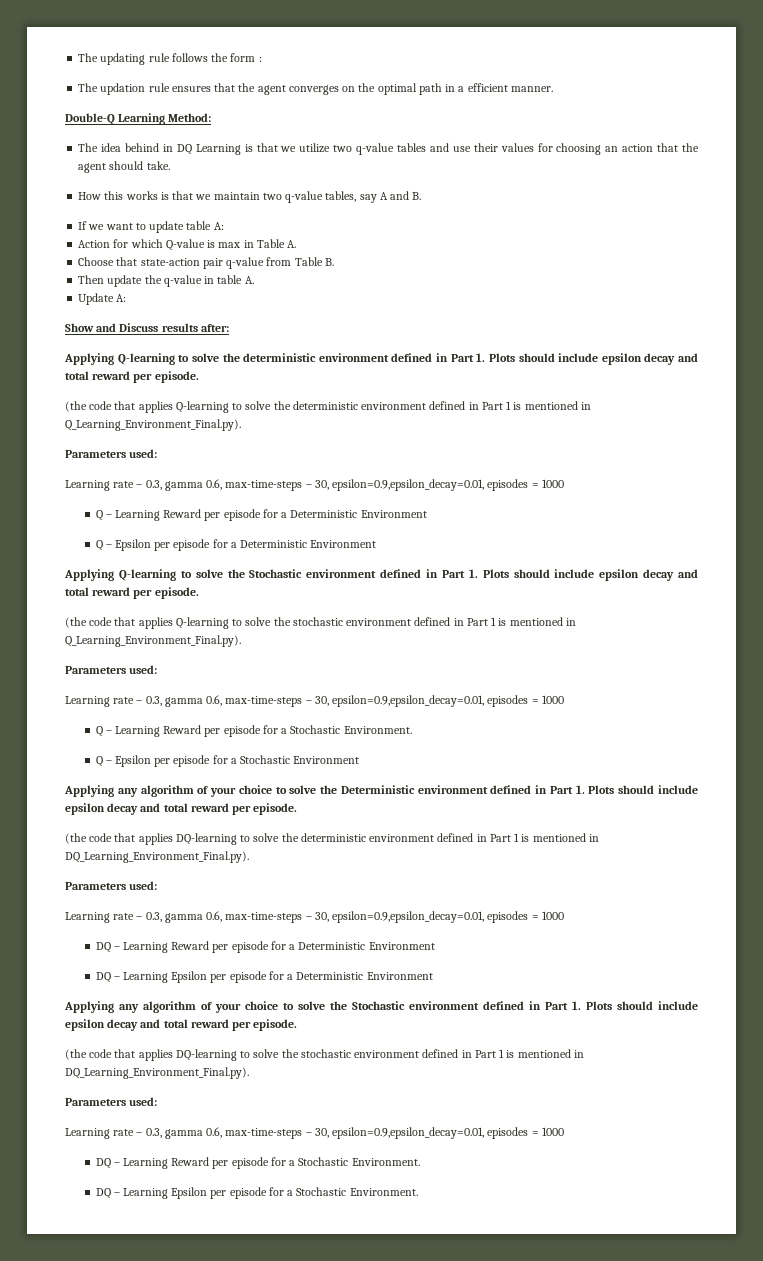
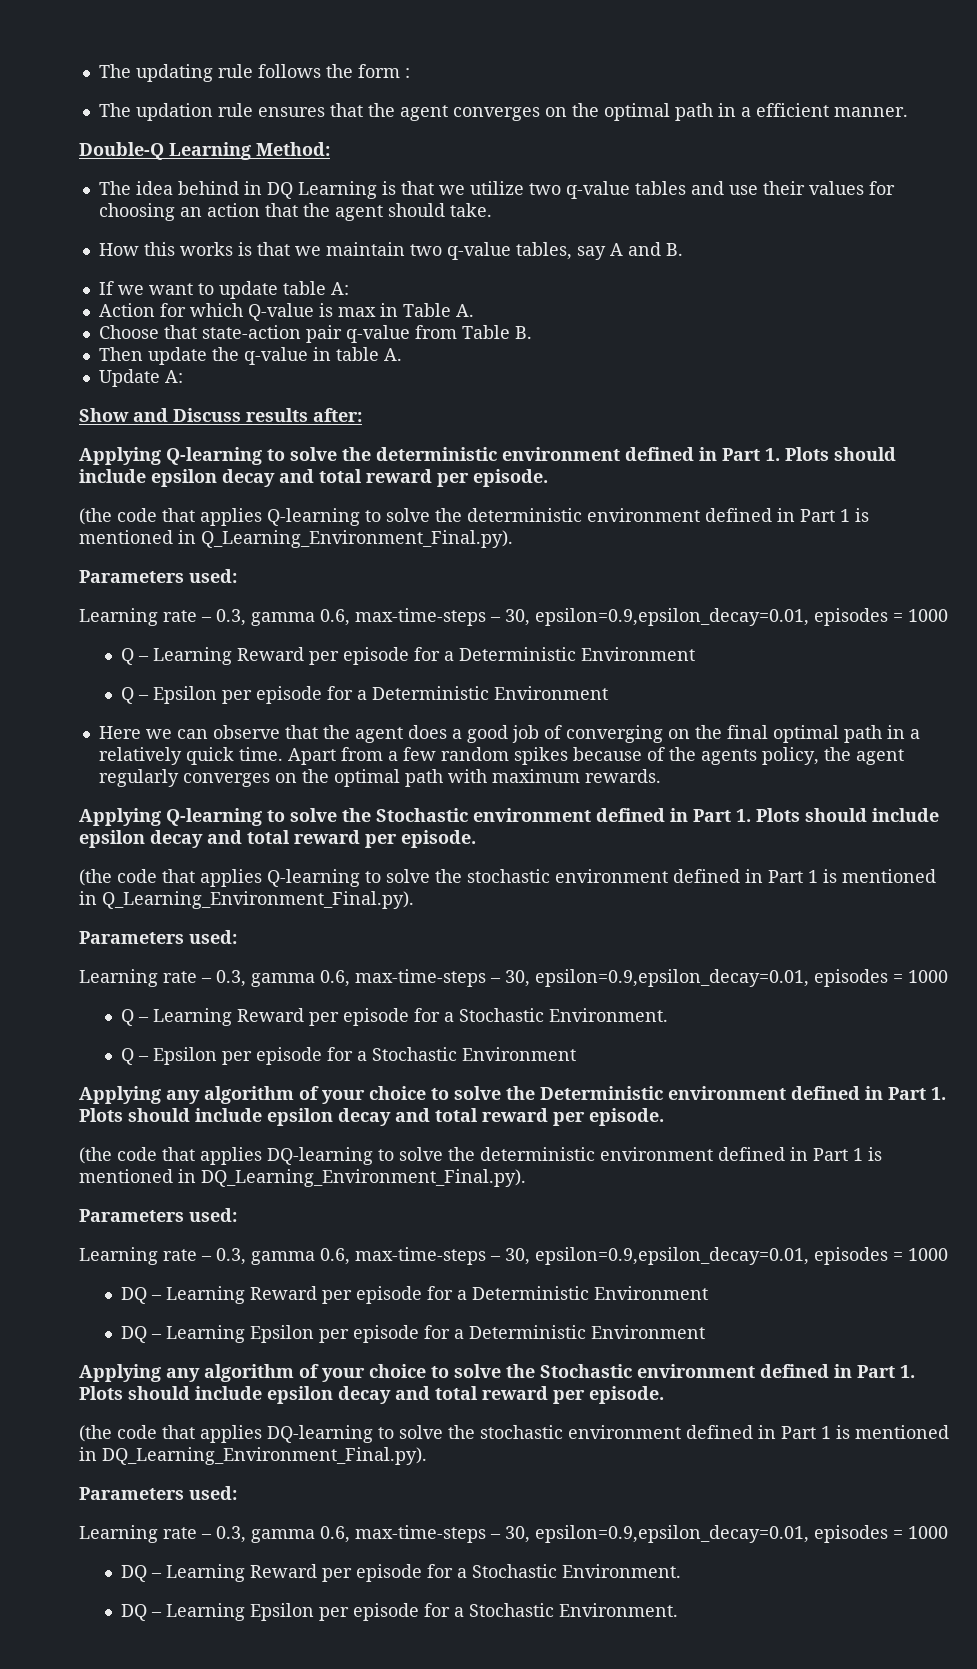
+ Here we can observe that the agent does a good job of converging on the final optimal path in a relatively quick time. Apart from a few random spikes because of the agents policy, the agent regularly converges on the optimal path with maximum rewards.

